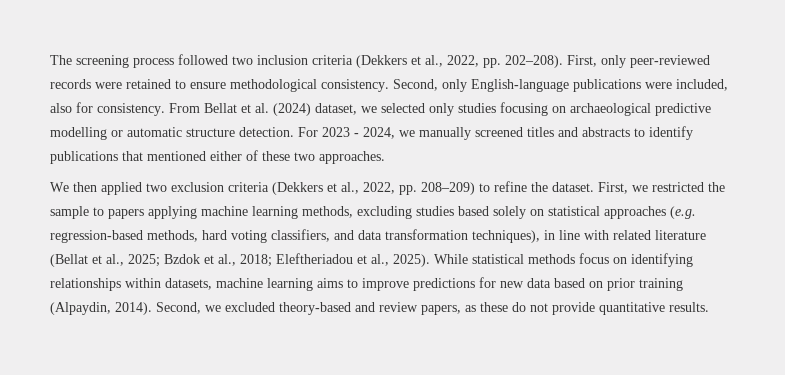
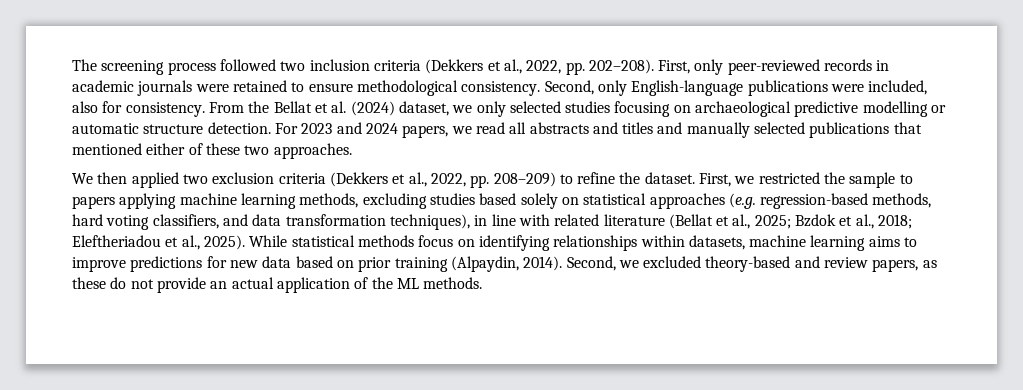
- First, only peer-reviewed records were retained to ensure methodological consistency.
+ First, only peer-reviewed records in academic journals were retained to ensure methodological consistency.
- From Bellat et al. (2024) dataset, we selected only studies focusing on archaeological predictive modelling or automatic structure detection.
+ From the Bellat et al. (2024) dataset, we only selected studies focusing on archaeological predictive modelling or automatic structure detection.
- For 2023 - 2024, we manually screened titles and abstracts to identify publications that mentioned either of these two approaches.
+ For 2023 and 2024 papers, we read all abstracts and titles and manually selected publications that mentioned either of these two approaches.
- Second, we excluded theory-based and review papers, as these do not provide quantitative results.
+ Second, we excluded theory-based and review papers, as these do not provide an actual application of the ML methods.

